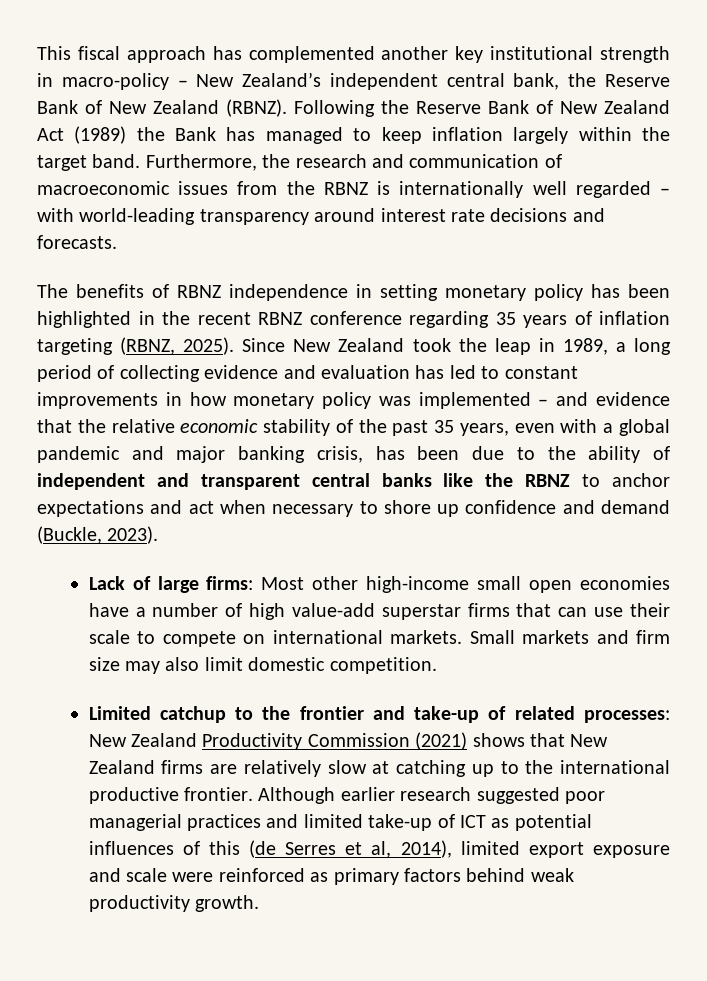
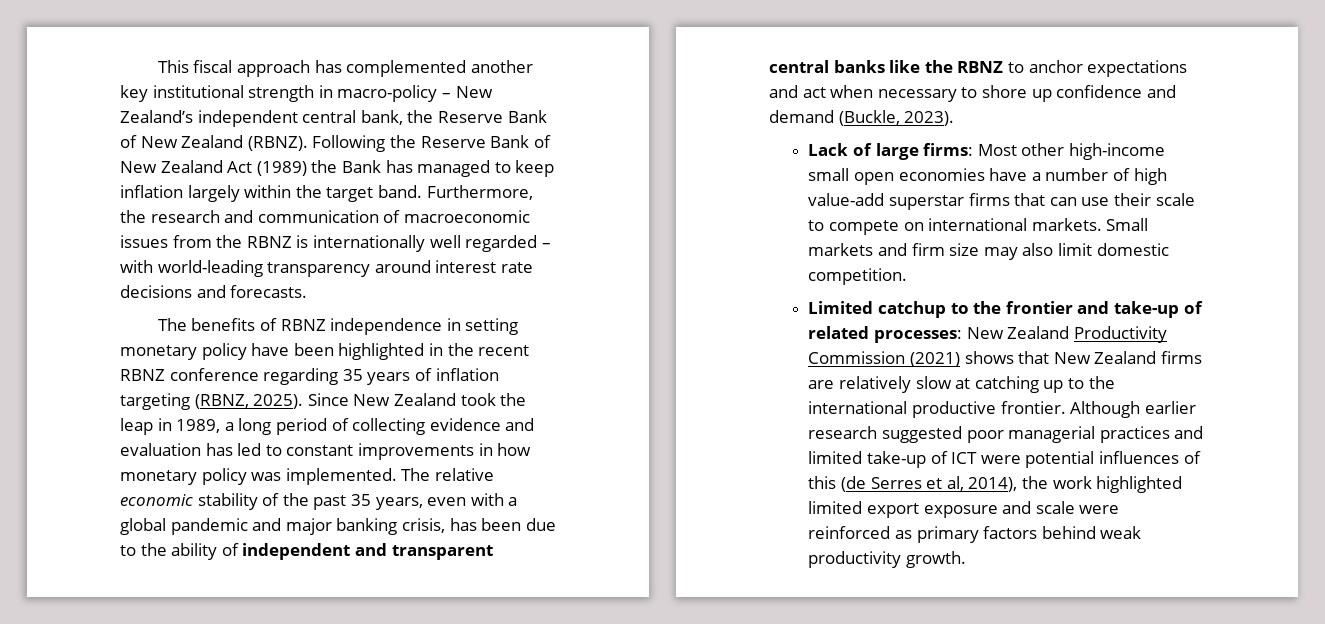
- The benefits of RBNZ independence in setting monetary policy has been highlighted in the recent RBNZ conference regarding 35 years of inflation targeting (RBNZ, 2025).
+ The benefits of RBNZ independence in setting monetary policy have been highlighted in the recent RBNZ conference regarding 35 years of inflation targeting (RBNZ, 2025).
- Since New Zealand took the leap in 1989, a long period of collecting evidence and evaluation has led to constant improvements in how monetary policy was implemented – and evidence that the relative economic stability of the past 35 years, even with a global pandemic and major banking crisis, has been due to the ability of independent and transparent central banks like the RBNZ to anchor expectations and act when necessary to shore up confidence and demand (Buckle, 2023).
+ Since New Zealand took the leap in 1989, a long period of collecting evidence and evaluation has led to constant improvements in how monetary policy was implemented. The relative economic stability of the past 35 years, even with a global pandemic and major banking crisis, has been due to the ability of independent and transparent central banks like the RBNZ to anchor expectations and act when necessary to shore up confidence and demand (Buckle, 2023).
- Although earlier research suggested poor managerial practices and limited take-up of ICT as potential influences of this (de Serres et al, 2014), limited export exposure and scale were reinforced as primary factors behind weak productivity growth.
+ Although earlier research suggested poor managerial practices and limited take-up of ICT were potential influences of this (de Serres et al, 2014), the work highlighted limited export exposure and scale were reinforced as primary factors behind weak productivity growth.

